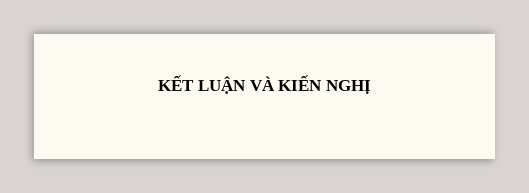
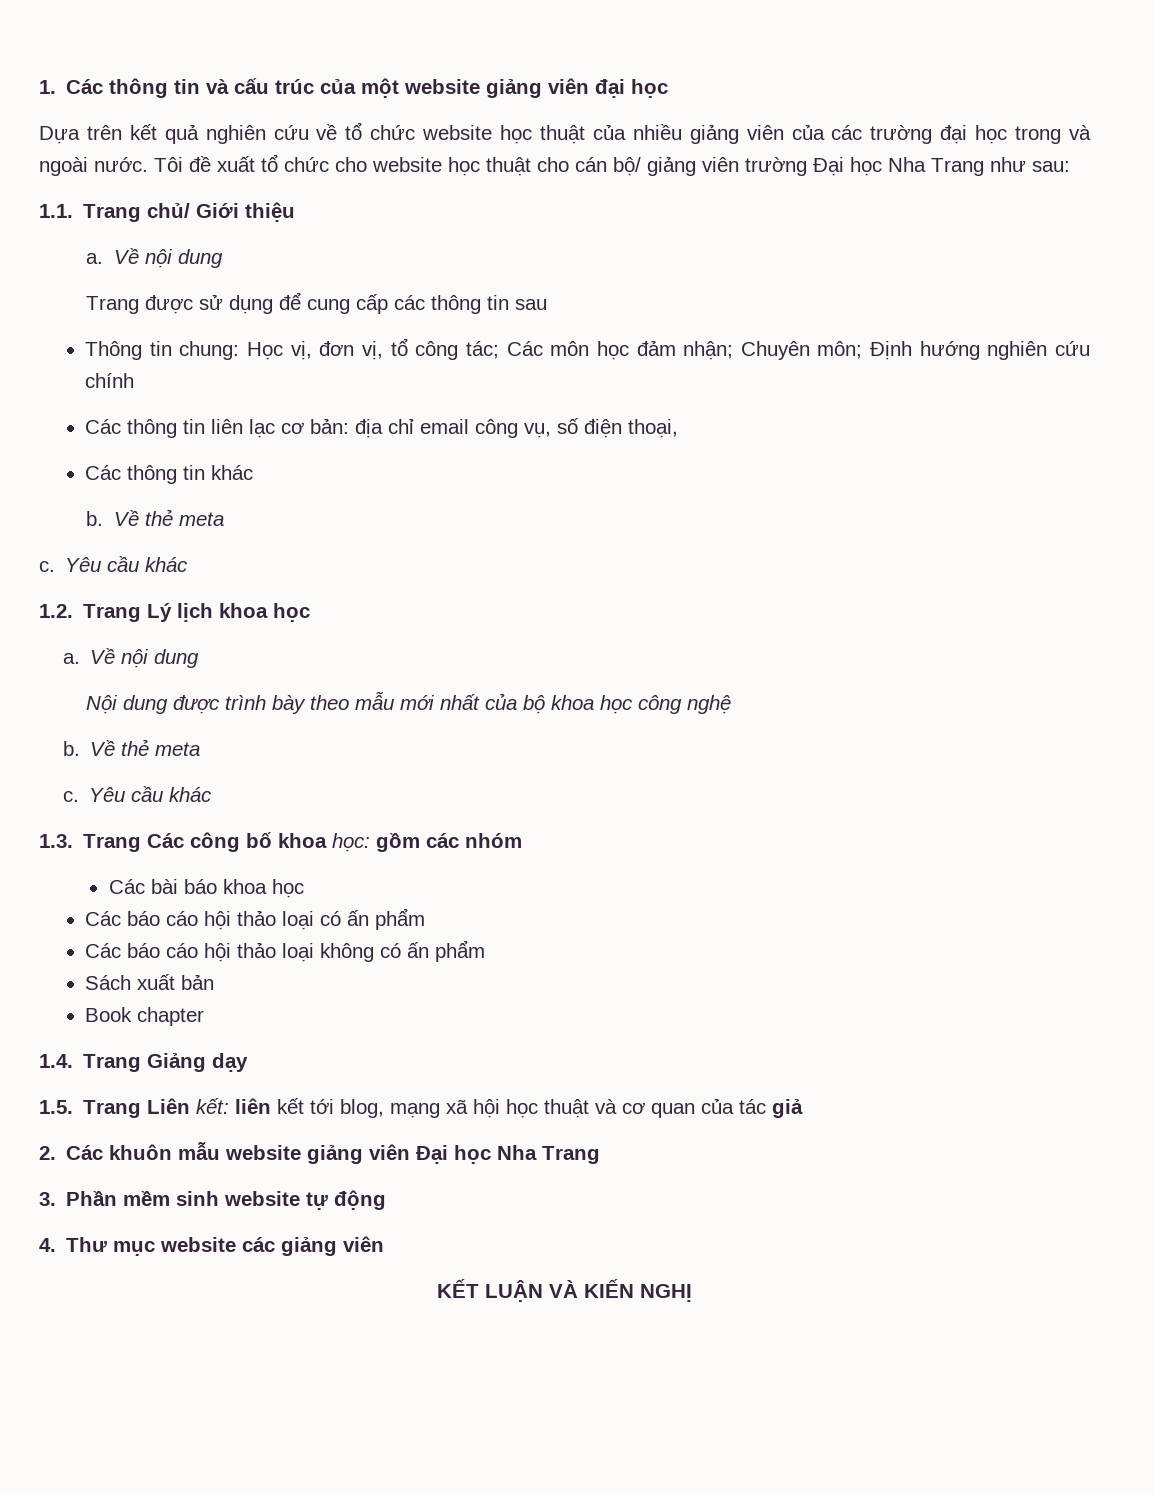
+ 1. Các thông tin và cấu trúc của một website giảng viên đại học
+ Dựa trên kết quả nghiên cứu về tổ chức website học thuật của nhiều giảng viên của các trường đại học trong và ngoài nước. Tôi đề xuất tổ chức cho website học thuật cho cán bộ/ giảng viên trường Đại học Nha Trang như sau:
+ 1.1. Trang chủ/ Giới thiệu
+ a. Về nội dung
+ Trang được sử dụng để cung cấp các thông tin sau
+ Thông tin chung: Học vị, đơn vị, tổ công tác; Các môn học đảm nhận; Chuyên môn; Định hướng nghiên cứu chính
+ Các thông tin liên lạc cơ bản: địa chỉ email công vụ, số điện thoại,
+ Các thông tin khác
+ b. Về thẻ meta
+ c. Yêu cầu khác
+ 1.2. Trang Lý lịch khoa học
+ a. Về nội dung
+ Nội dung được trình bày theo mẫu mới nhất của bộ khoa học công nghệ
+ b. Về thẻ meta
+ c. Yêu cầu khác
+ 1.3. Trang Các công bố khoa học: gồm các nhóm
+ Các bài báo khoa học
+ Các báo cáo hội thảo loại có ấn phẩm
+ Các báo cáo hội thảo loại không có ấn phẩm
+ Sách xuất bản
+ Book chapter
+ 1.4. Trang Giảng dạy
+ 1.5. Trang Liên kết: liên kết tới blog, mạng xã hội học thuật và cơ quan của tác giả
+ 2. Các khuôn mẫu website giảng viên Đại học Nha Trang
+ 3. Phần mềm sinh website tự động
+ 4. Thư mục website các giảng viên

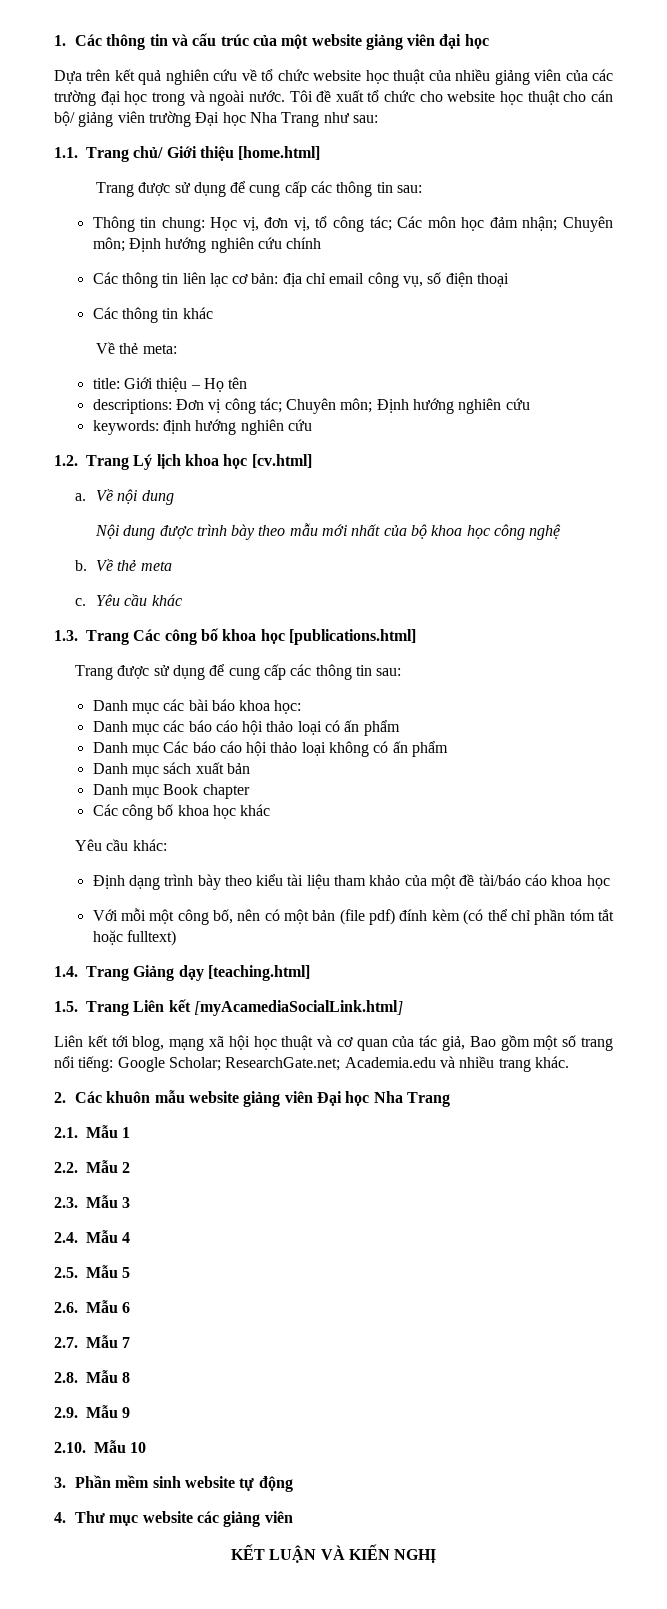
- 1.1. Trang chủ/ Giới thiệu
- a. Về nội dung
- Trang được sử dụng để cung cấp các thông tin sau
+ 1.1. Trang chủ/ Giới thiệu [home.html]
+ Trang được sử dụng để cung cấp các thông tin sau:
- Các thông tin liên lạc cơ bản: địa chỉ email công vụ, số điện thoại,
+ Các thông tin liên lạc cơ bản: địa chỉ email công vụ, số điện thoại
  Các thông tin khác
- b. Về thẻ meta
- c. Yêu cầu khác
+ Về thẻ meta:
+ title: Giới thiệu – Họ tên
+ descriptions: Đơn vị công tác; Chuyên môn; Định hướng nghiên cứu
+ keywords: định hướng nghiên cứu
- 1.2. Trang Lý lịch khoa học
+ 1.2. Trang Lý lịch khoa học [cv.html]
- 1.3. Trang Các công bố khoa học: gồm các nhóm
- Các bài báo khoa học
- Các báo cáo hội thảo loại có ấn phẩm
+ 1.3. Trang Các công bố khoa học [publications.html]
+ Trang được sử dụng để cung cấp các thông tin sau:
+ Danh mục các bài báo khoa học:
+ Danh mục các báo cáo hội thảo loại có ấn phẩm
- Các báo cáo hội thảo loại không có ấn phẩm
+ Danh mục Các báo cáo hội thảo loại không có ấn phẩm
- Sách xuất bản
+ Danh mục sách xuất bản
- Book chapter
+ Danh mục Book chapter
+ Các công bố khoa học khác
+ Yêu cầu khác:
+ Định dạng trình bày theo kiểu tài liệu tham khảo của một đề tài/báo cáo khoa học
+ Với mỗi một công bố, nên có một bản (file pdf) đính kèm (có thể chỉ phần tóm tắt hoặc fulltext)
- 1.4. Trang Giảng dạy
+ 1.4. Trang Giảng dạy [teaching.html]
- 1.5. Trang Liên kết: liên kết tới blog, mạng xã hội học thuật và cơ quan của tác giả
+ 1.5. Trang Liên kết [myAcamediaSocialLink.html]
+ Liên kết tới blog, mạng xã hội học thuật và cơ quan của tác giả, Bao gồm một số trang nổi tiếng: Google Scholar; ResearchGate.net; Academia.edu và nhiều trang khác.
+ 2.1. Mẫu 1
+ 2.2. Mẫu 2
+ 2.3. Mẫu 3
+ 2.4. Mẫu 4
+ 2.5. Mẫu 5
+ 2.6. Mẫu 6
+ 2.7. Mẫu 7
+ 2.8. Mẫu 8
+ 2.9. Mẫu 9
+ 2.10. Mẫu 10

